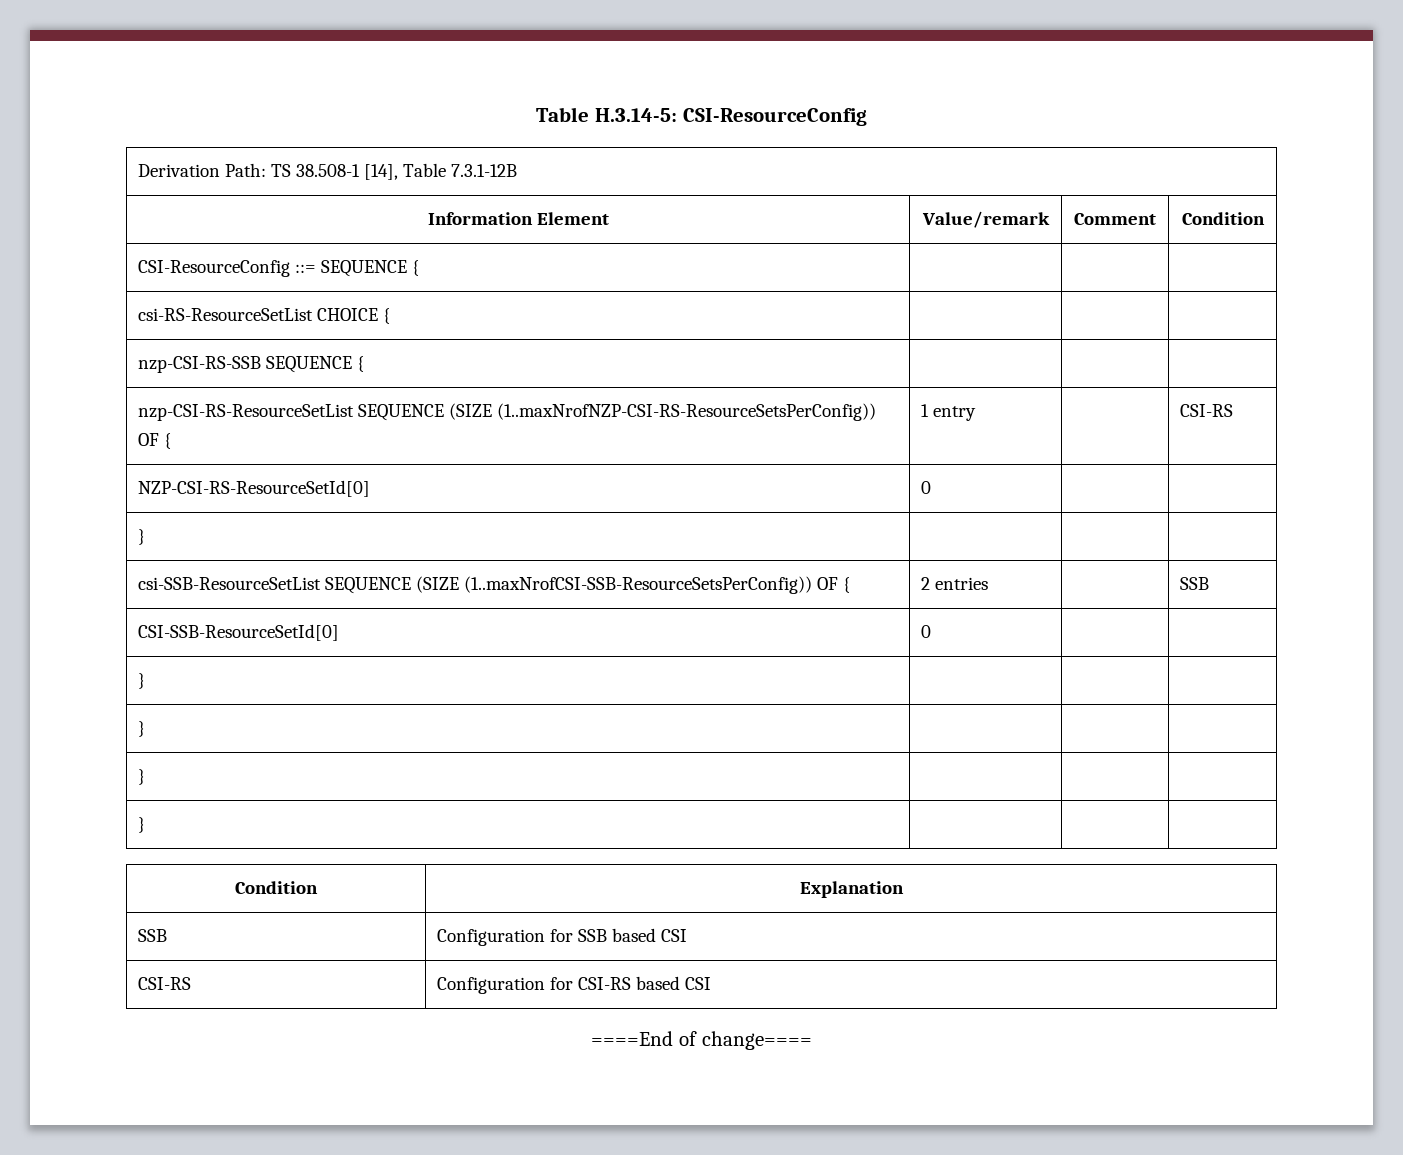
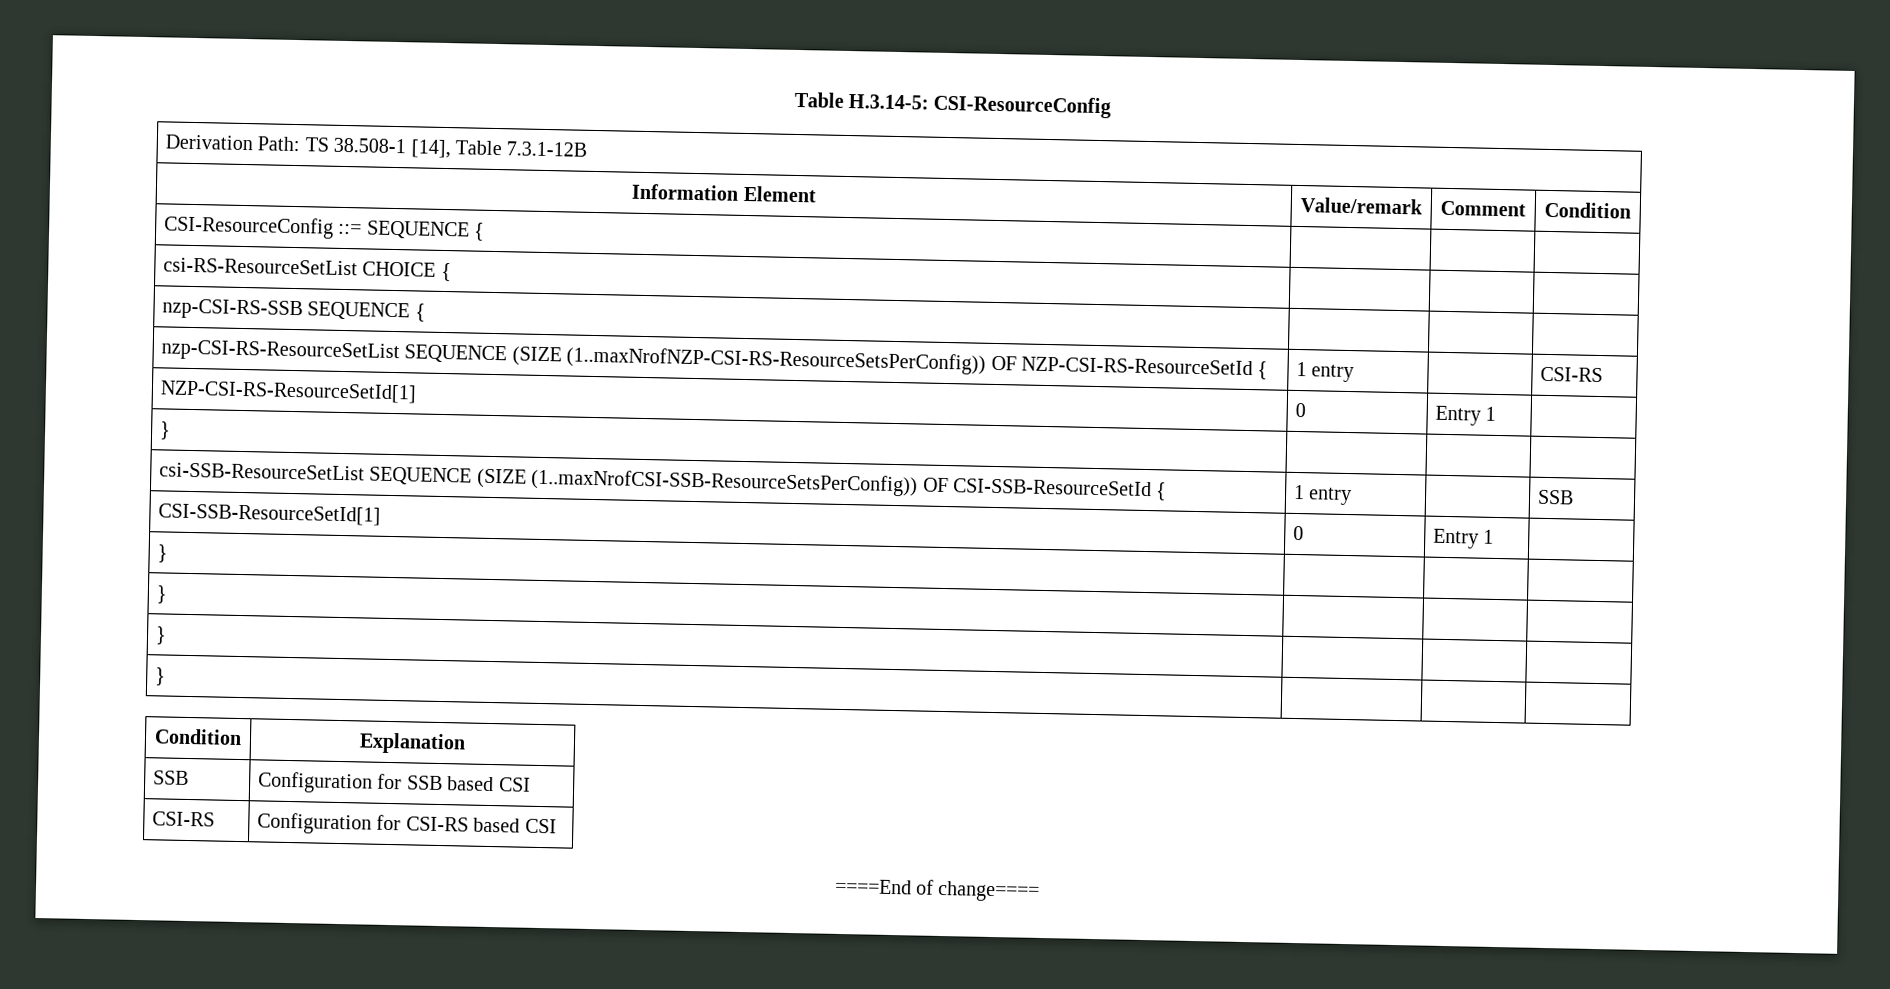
- nzp-CSI-RS-ResourceSetList SEQUENCE (SIZE (1..maxNrofNZP-CSI-RS-ResourceSetsPerConfig)) OF { | 1 entry | | CSI-RS
+ nzp-CSI-RS-ResourceSetList SEQUENCE (SIZE (1..maxNrofNZP-CSI-RS-ResourceSetsPerConfig)) OF NZP-CSI-RS-ResourceSetId { | 1 entry | | CSI-RS
- NZP-CSI-RS-ResourceSetId[0] | 0 | |
+ NZP-CSI-RS-ResourceSetId[1] | 0 | Entry 1 |
- csi-SSB-ResourceSetList SEQUENCE (SIZE (1..maxNrofCSI-SSB-ResourceSetsPerConfig)) OF { | 2 entries | | SSB
+ csi-SSB-ResourceSetList SEQUENCE (SIZE (1..maxNrofCSI-SSB-ResourceSetsPerConfig)) OF CSI-SSB-ResourceSetId { | 1 entry | | SSB
- CSI-SSB-ResourceSetId[0] | 0 | |
+ CSI-SSB-ResourceSetId[1] | 0 | Entry 1 |

